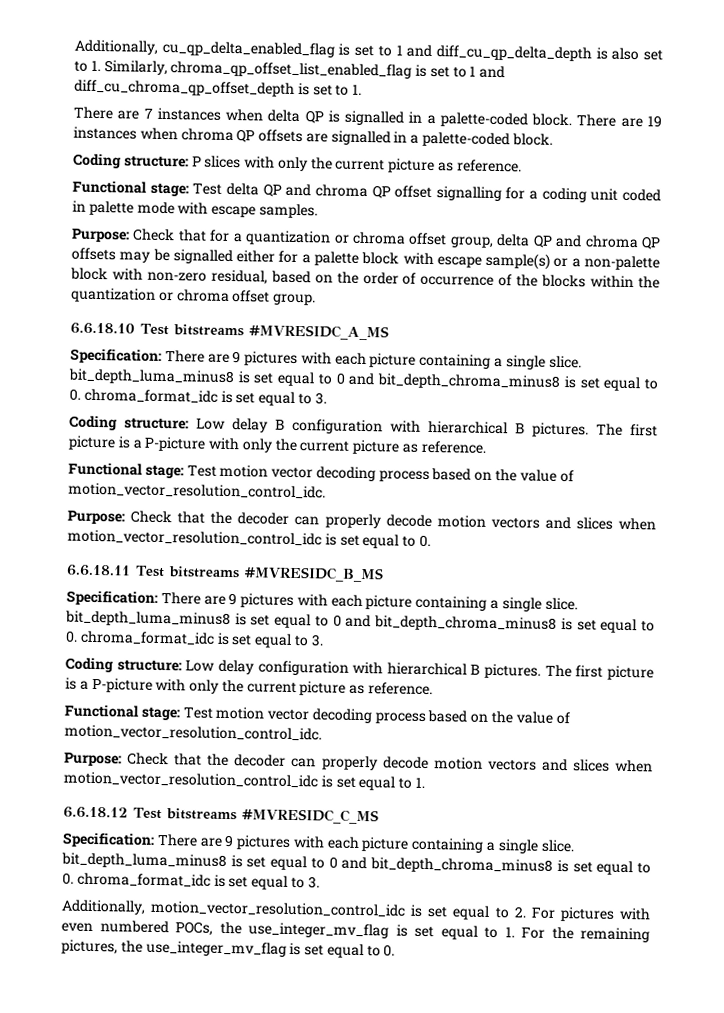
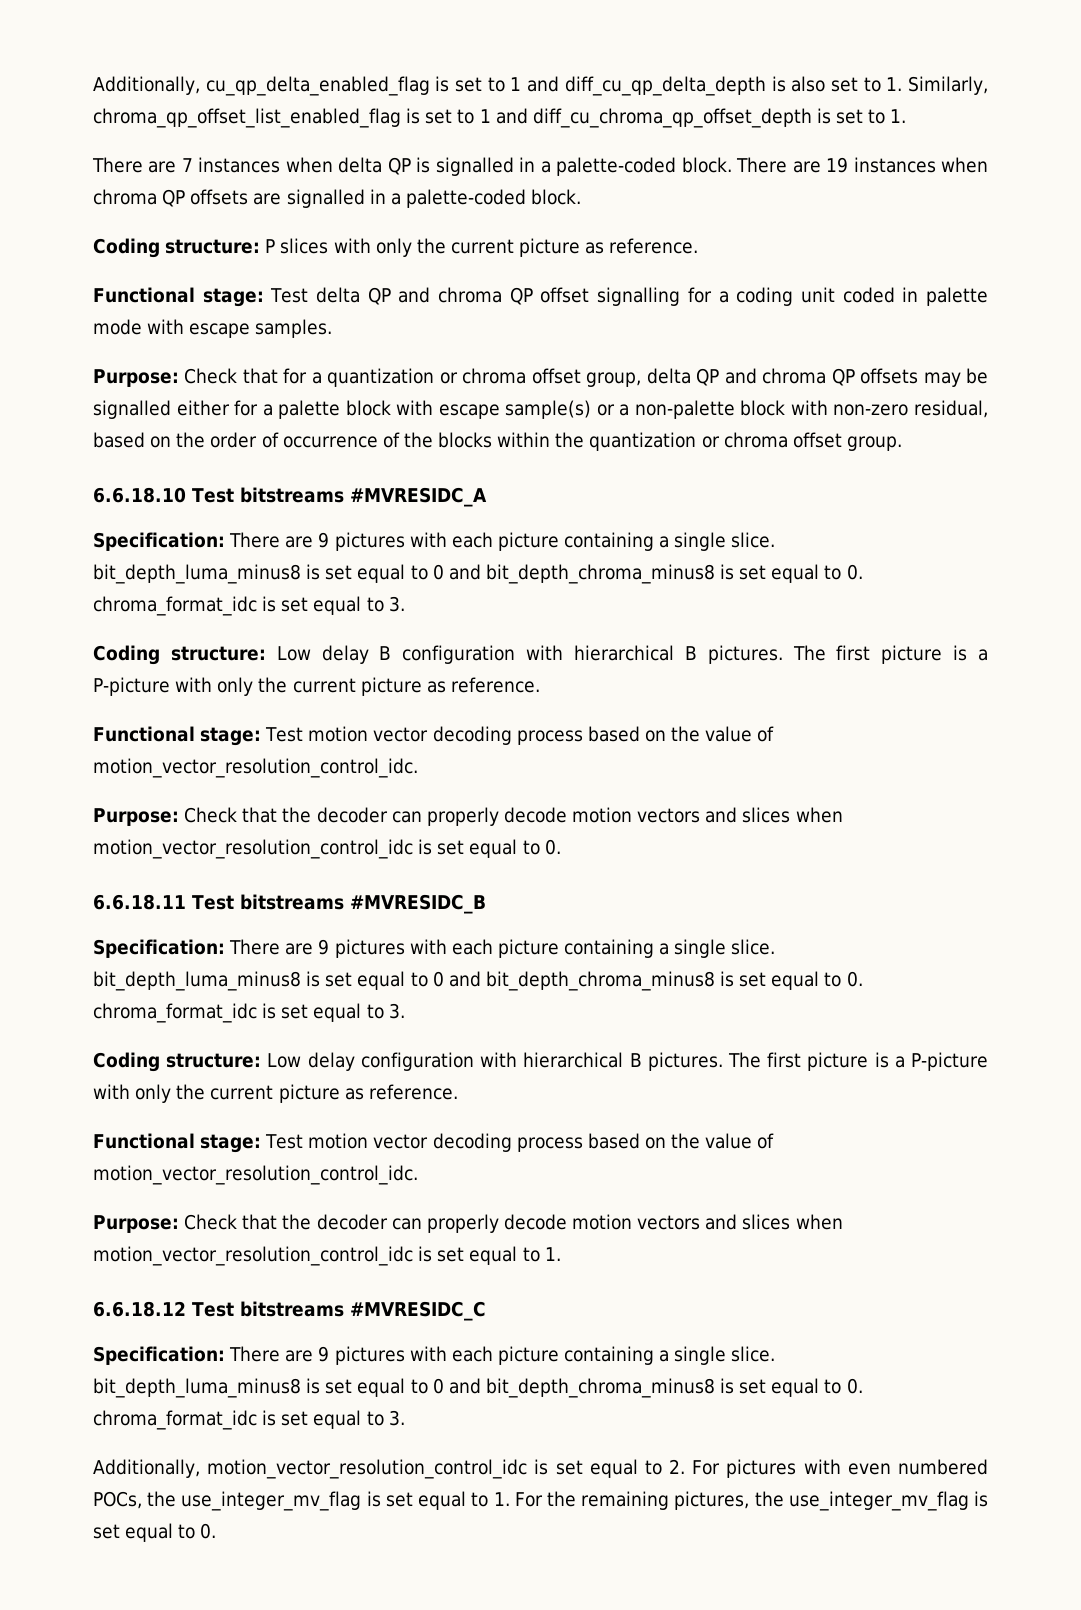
- 6.6.18.10 Test bitstreams #MVRESIDC_A_MS
+ 6.6.18.10 Test bitstreams #MVRESIDC_A
- 6.6.18.11 Test bitstreams #MVRESIDC_B_MS
+ 6.6.18.11 Test bitstreams #MVRESIDC_B
- 6.6.18.12 Test bitstreams #MVRESIDC_C_MS
+ 6.6.18.12 Test bitstreams #MVRESIDC_C

